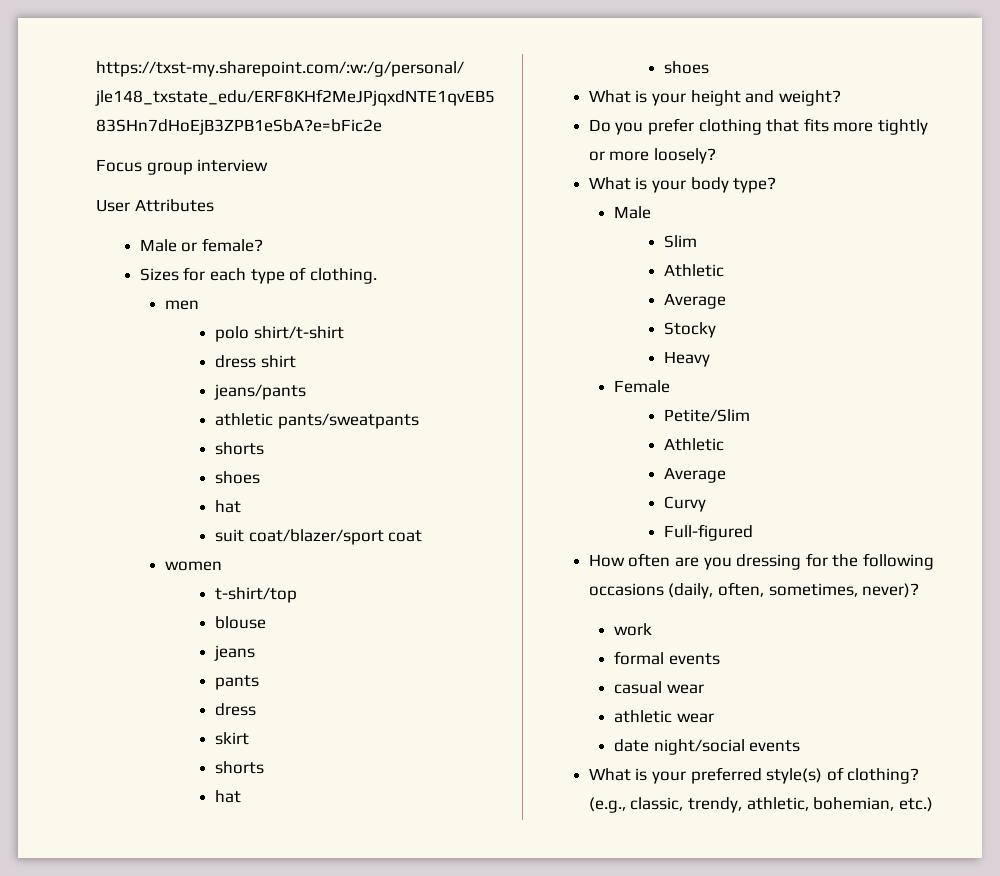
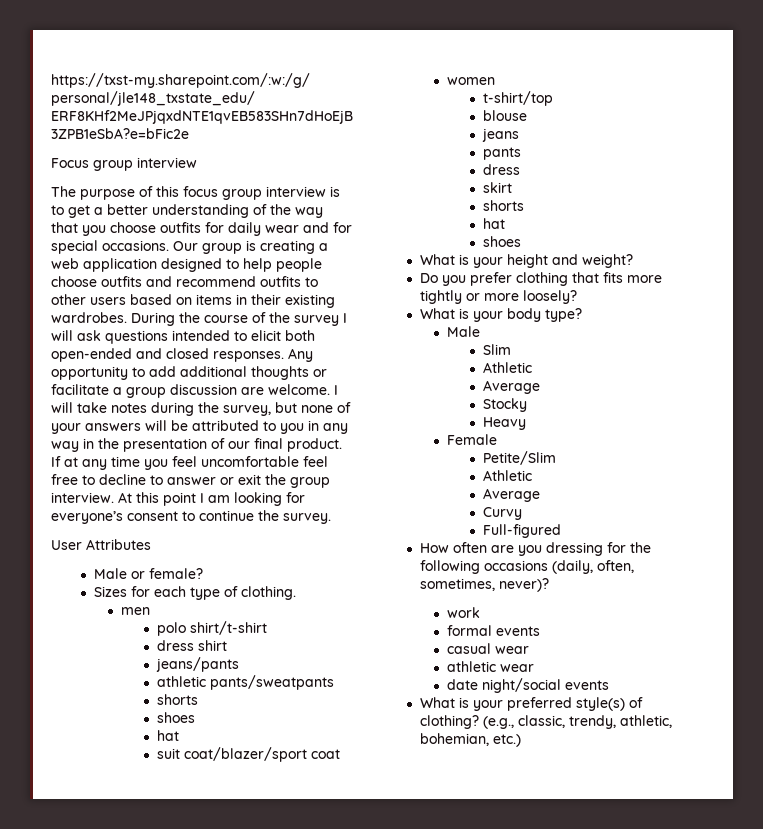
+ The purpose of this focus group interview is to get a better understanding of the way that you choose outfits for daily wear and for special occasions. Our group is creating a web application designed to help people choose outfits and recommend outfits to other users based on items in their existing wardrobes. During the course of the survey I will ask questions intended to elicit both open-ended and closed responses. Any opportunity to add additional thoughts or facilitate a group discussion are welcome. I will take notes during the survey, but none of your answers will be attributed to you in any way in the presentation of our final product. If at any time you feel uncomfortable feel free to decline to answer or exit the group interview. At this point I am looking for everyone’s consent to continue the survey.

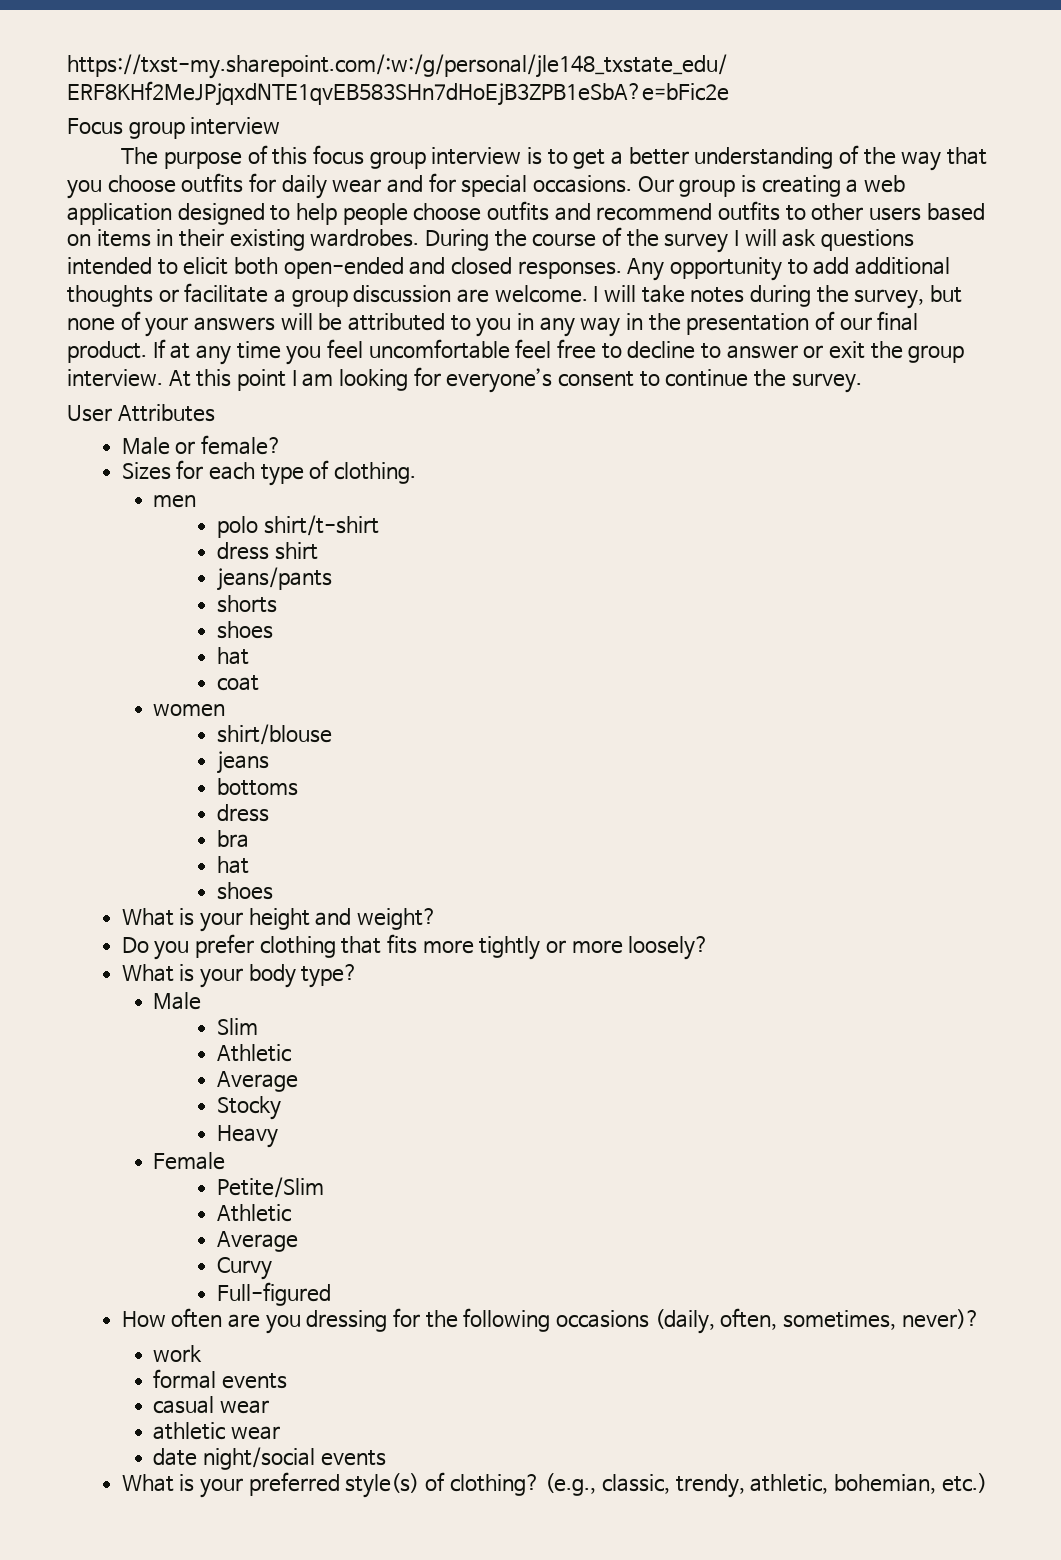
- athletic pants/sweatpants
- suit coat/blazer/sport coat
+ coat
- t-shirt/top
- blouse
+ shirt/blouse
- pants
+ bottoms
- skirt
- shorts
+ bra

